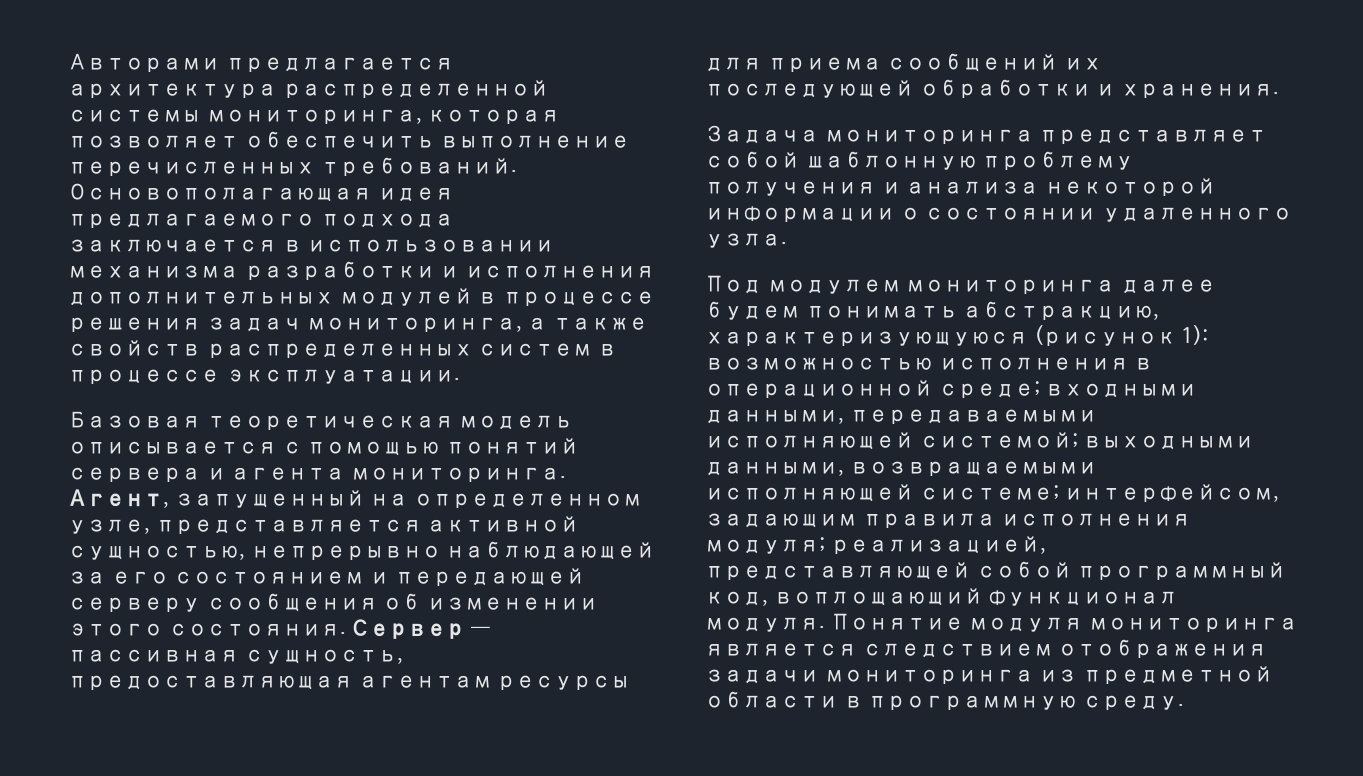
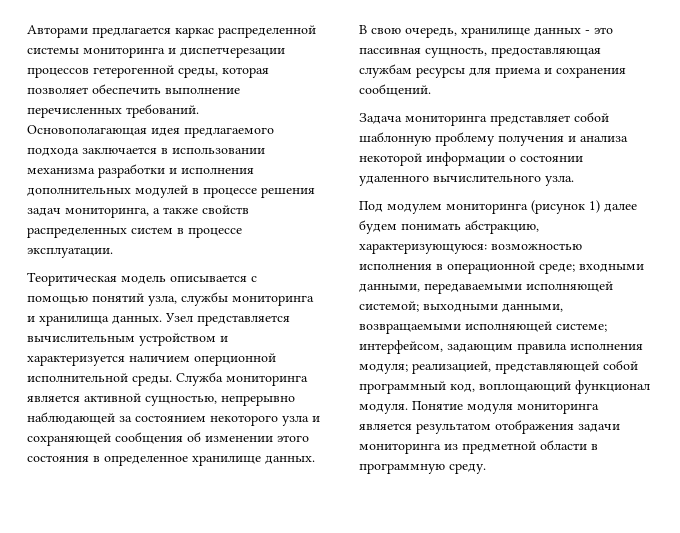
- Авторами предлагается архитектура распределенной системы мониторинга, которая позволяет обеспечить выполнение перечисленных требований.
+ Авторами предлагается каркас распределенной системы мониторинга и диспетчерезации процессов гетерогенной среды, которая позволяет обеспечить выполнение перечисленных требований.
- Базовая теоретическая модель описывается с помощью понятий сервера и агента мониторинга. Агент, запущенный на определенном узле, представляется активной сущностью, непрерывно наблюдающей за его состоянием и передающей серверу сообщения об изменении этого состояния. Сервер — пассивная сущность, предоставляющая агентам ресурсы для приема сообщений их последующей обработки и хранения.
+ Теоритическая модель описывается с помощью понятий узла, службы мониторинга и хранилища данных. Узел представляется вычислительным устройством и характеризуется наличием оперционной исполнительной среды. Служба мониторинга является активной сущностью, непрерывно наблюдающей за состоянием некоторого узла и сохраняющей сообщения об изменении этого состояния в определенное хранилище данных. В свою очередь, хранилище данных - это пассивная сущность, предоставляющая службам ресурсы для приема и сохранения сообщений.
- Задача мониторинга представляет собой шаблонную проблему получения и анализа некоторой информации о состоянии удаленного узла.
+ Задача мониторинга представляет собой шаблонную проблему получения и анализа некоторой информации о состоянии удаленного вычислительного узла.
- Под модулем мониторинга далее будем понимать абстракцию, характеризующуюся (рисунок 1): возможностью исполнения в операционной среде; входными данными, передаваемыми исполняющей системой; выходными данными, возвращаемыми исполняющей системе; интерфейсом, задающим правила исполнения модуля; реализацией, представляющей собой программный код, воплощающий функционал модуля.
+ Под модулем мониторинга (рисунок 1) далее будем понимать абстракцию, характеризующуюся: возможностью исполнения в операционной среде; входными данными, передаваемыми исполняющей системой; выходными данными, возвращаемыми исполняющей системе; интерфейсом, задающим правила исполнения модуля; реализацией, представляющей собой программный код, воплощающий функционал модуля.
- Понятие модуля мониторинга является следствием отображения задачи мониторинга из предметной области в программную среду.
+ Понятие модуля мониторинга является результатом отображения задачи мониторинга из предметной области в программную среду.

